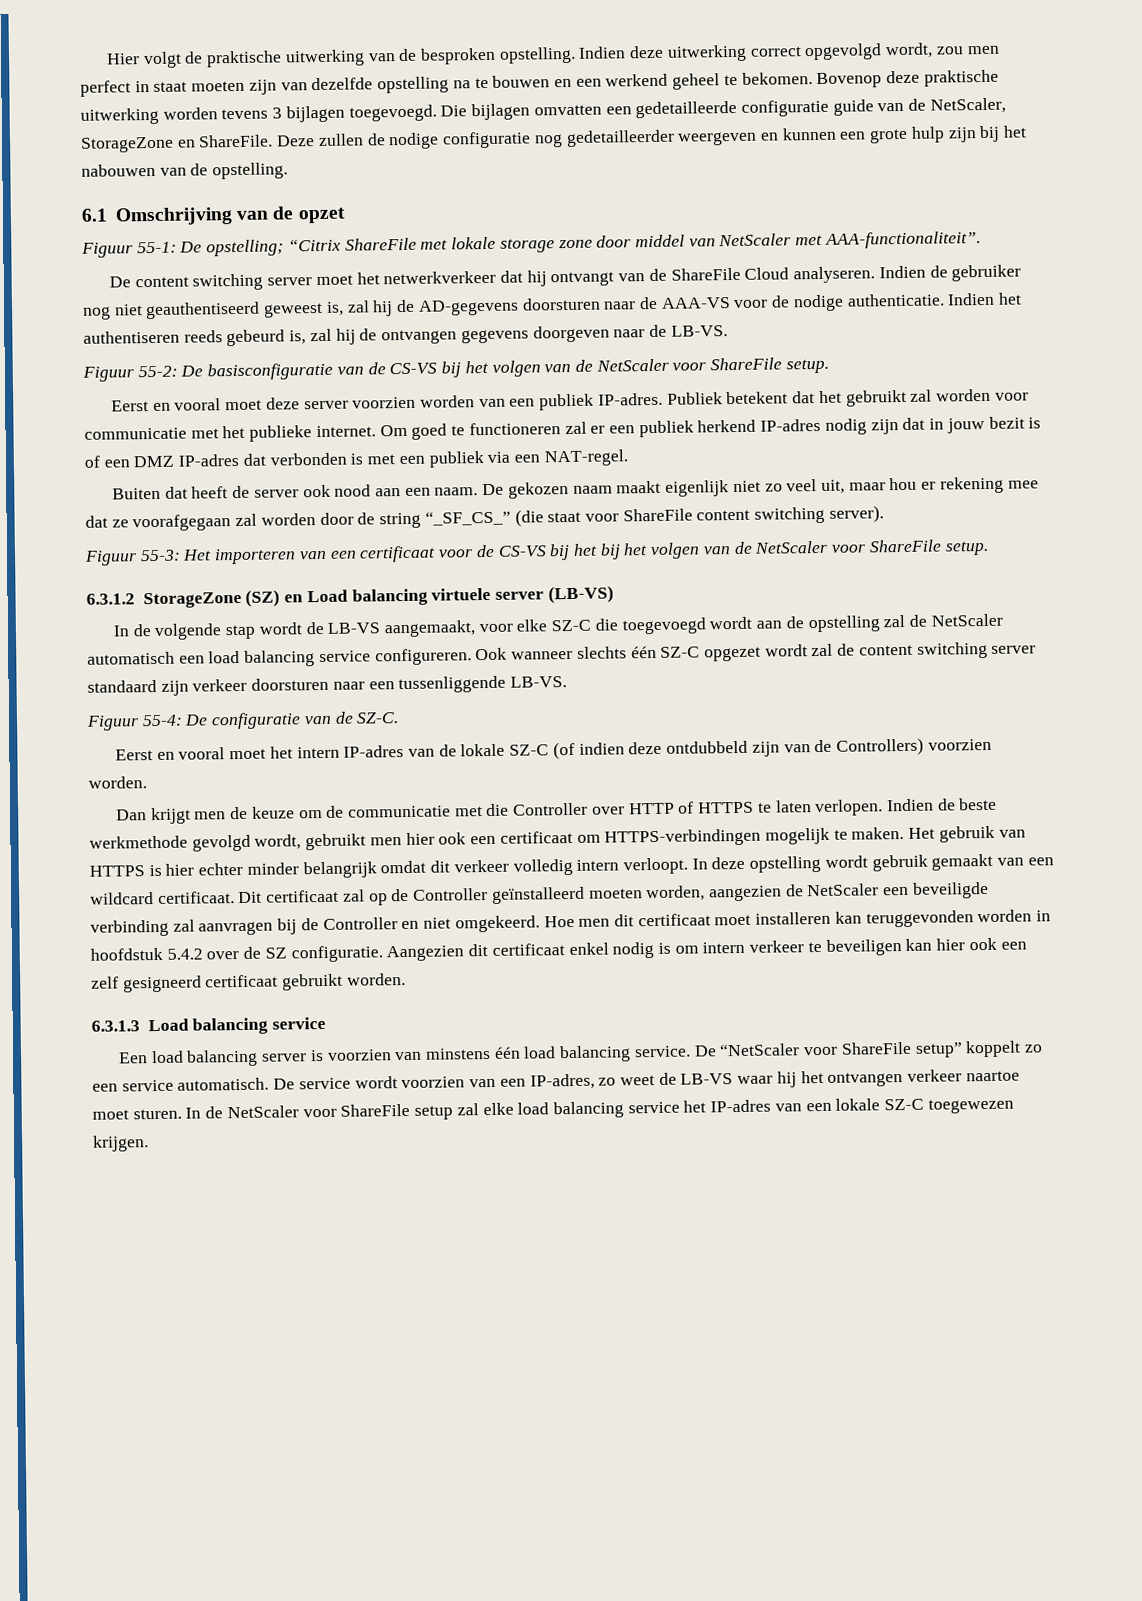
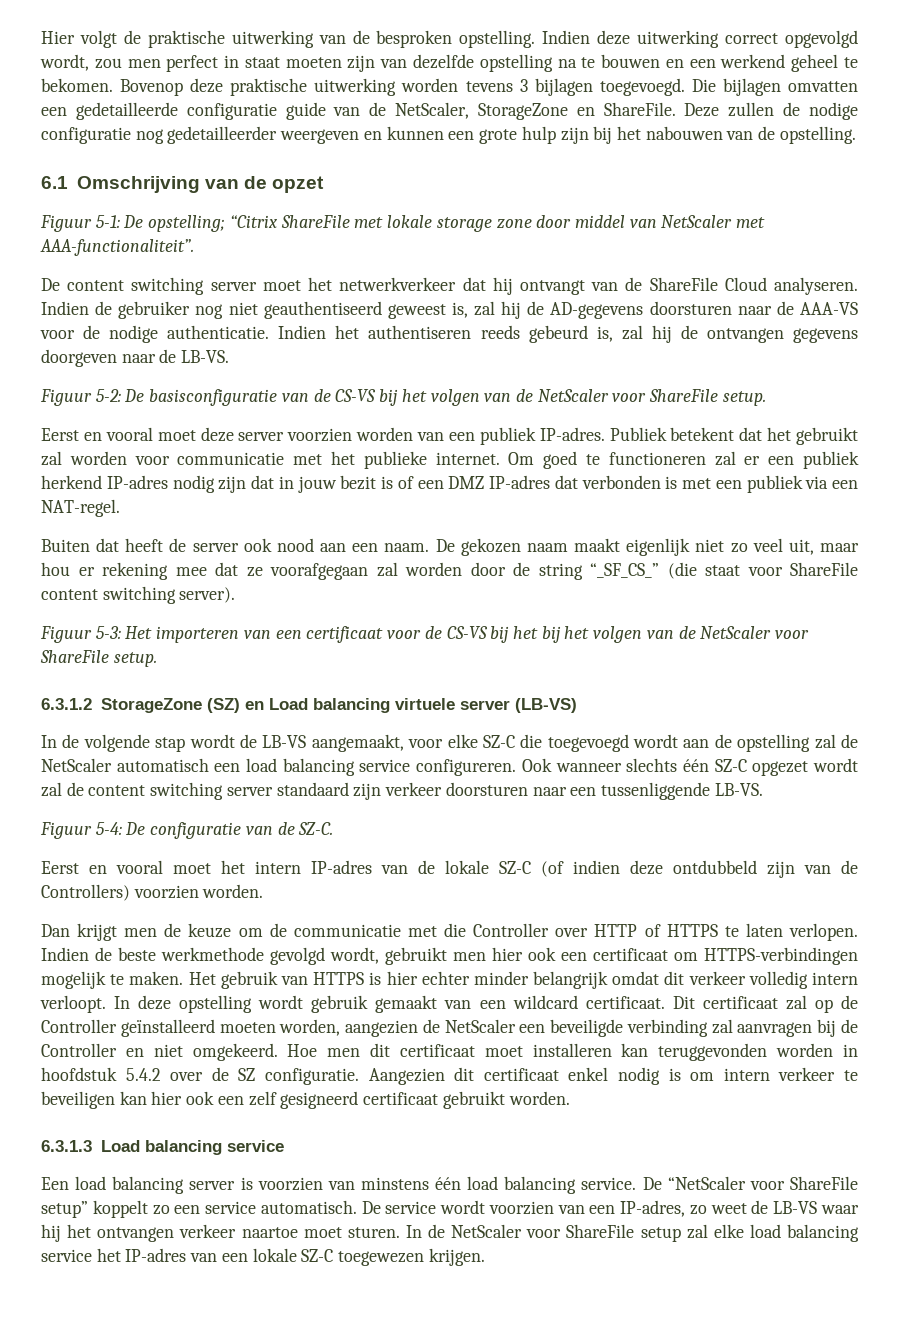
- Figuur 55-1: De opstelling; “Citrix ShareFile met lokale storage zone door middel van NetScaler met AAA-functionaliteit”.
+ Figuur 5-1: De opstelling; “Citrix ShareFile met lokale storage zone door middel van NetScaler met AAA-functionaliteit”.
- Figuur 55-2: De basisconfiguratie van de CS-VS bij het volgen van de NetScaler voor ShareFile setup.
+ Figuur 5-2: De basisconfiguratie van de CS-VS bij het volgen van de NetScaler voor ShareFile setup.
- Figuur 55-3: Het importeren van een certificaat voor de CS-VS bij het bij het volgen van de NetScaler voor ShareFile setup.
+ Figuur 5-3: Het importeren van een certificaat voor de CS-VS bij het bij het volgen van de NetScaler voor ShareFile setup.
- Figuur 55-4: De configuratie van de SZ-C.
+ Figuur 5-4: De configuratie van de SZ-C.

